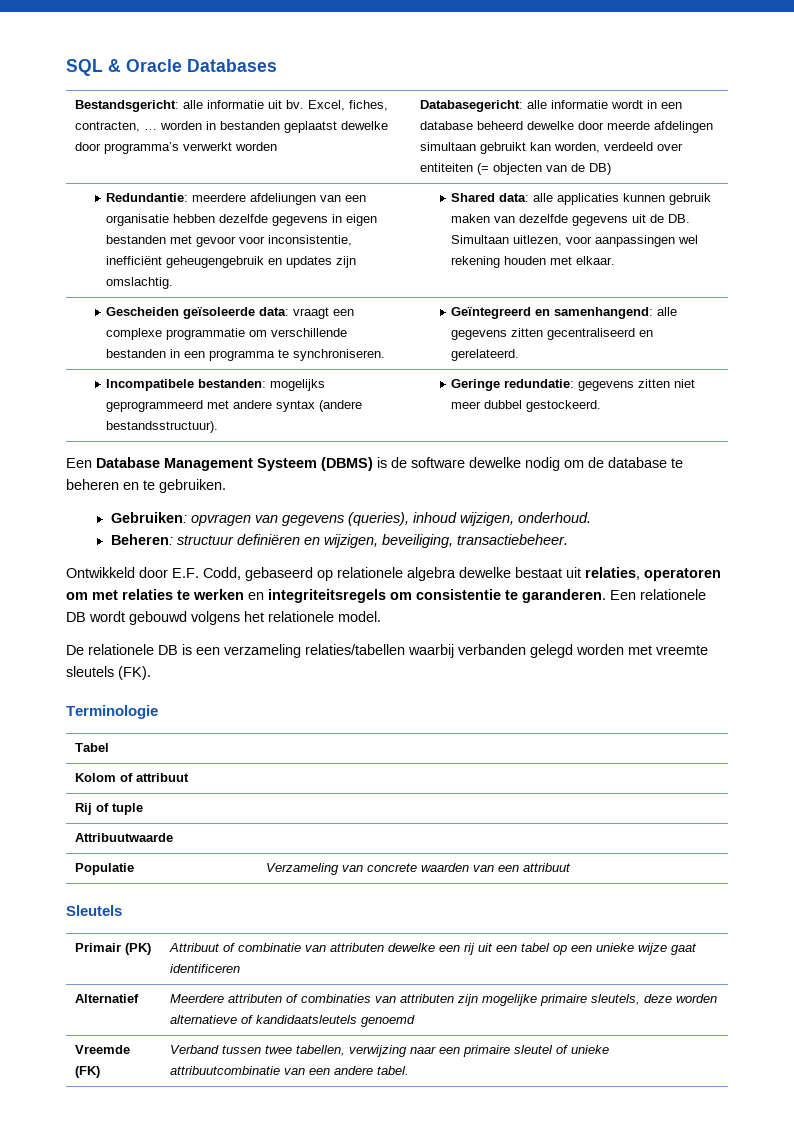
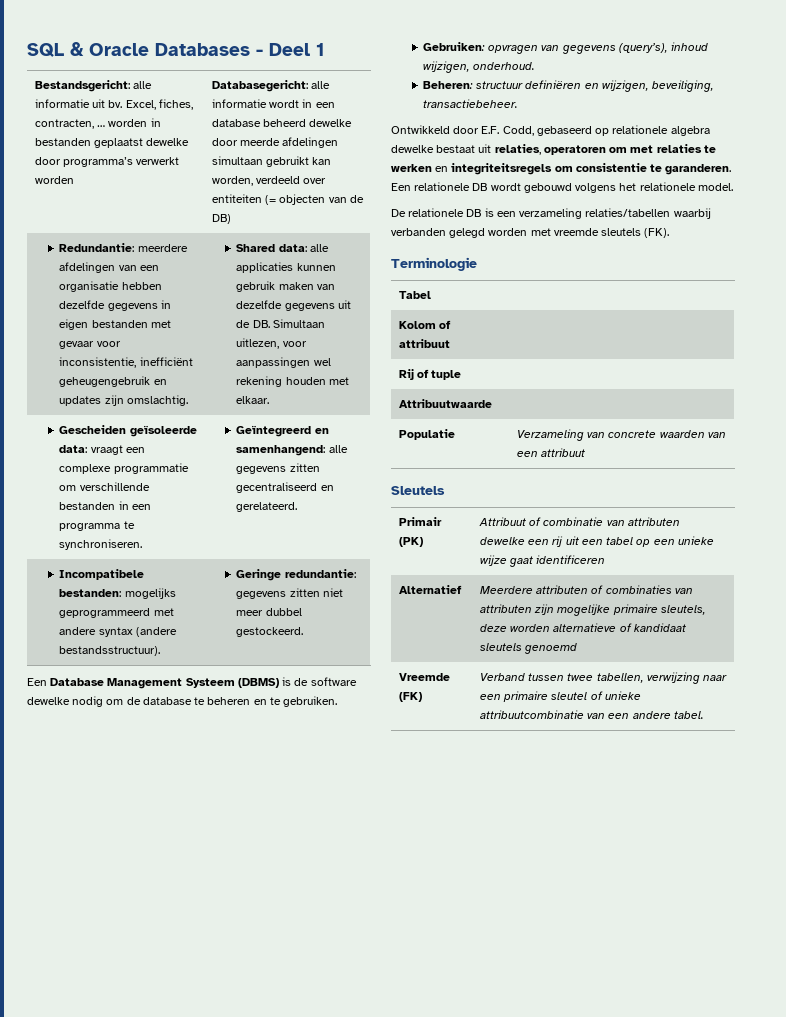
- SQL & Oracle Databases
+ SQL & Oracle Databases - Deel 1
- Redundantie: meerdere afdeliungen van een organisatie hebben dezelfde gegevens in eigen bestanden met gevoor voor inconsistentie, inefficiënt geheugengebruik en updates zijn omslachtig.
+ Redundantie: meerdere afdelingen van een organisatie hebben dezelfde gegevens in eigen bestanden met gevaar voor inconsistentie, inefficiënt geheugengebruik en updates zijn omslachtig.
- Incompatibele bestanden: mogelijks geprogrammeerd met andere syntax (andere bestandsstructuur). | Geringe redundatie: gegevens zitten niet meer dubbel gestockeerd.
+ Incompatibele bestanden: mogelijks geprogrammeerd met andere syntax (andere bestandsstructuur). | Geringe redundantie: gegevens zitten niet meer dubbel gestockeerd.
- Gebruiken: opvragen van gegevens (queries), inhoud wijzigen, onderhoud.
+ Gebruiken: opvragen van gegevens (query’s), inhoud wijzigen, onderhoud.
- De relationele DB is een verzameling relaties/tabellen waarbij verbanden gelegd worden met vreemte sleutels (FK).
+ De relationele DB is een verzameling relaties/tabellen waarbij verbanden gelegd worden met vreemde sleutels (FK).
- Alternatief | Meerdere attributen of combinaties van attributen zijn mogelijke primaire sleutels, deze worden alternatieve of kandidaatsleutels genoemd
+ Alternatief | Meerdere attributen of combinaties van attributen zijn mogelijke primaire sleutels, deze worden alternatieve of kandidaat sleutels genoemd

